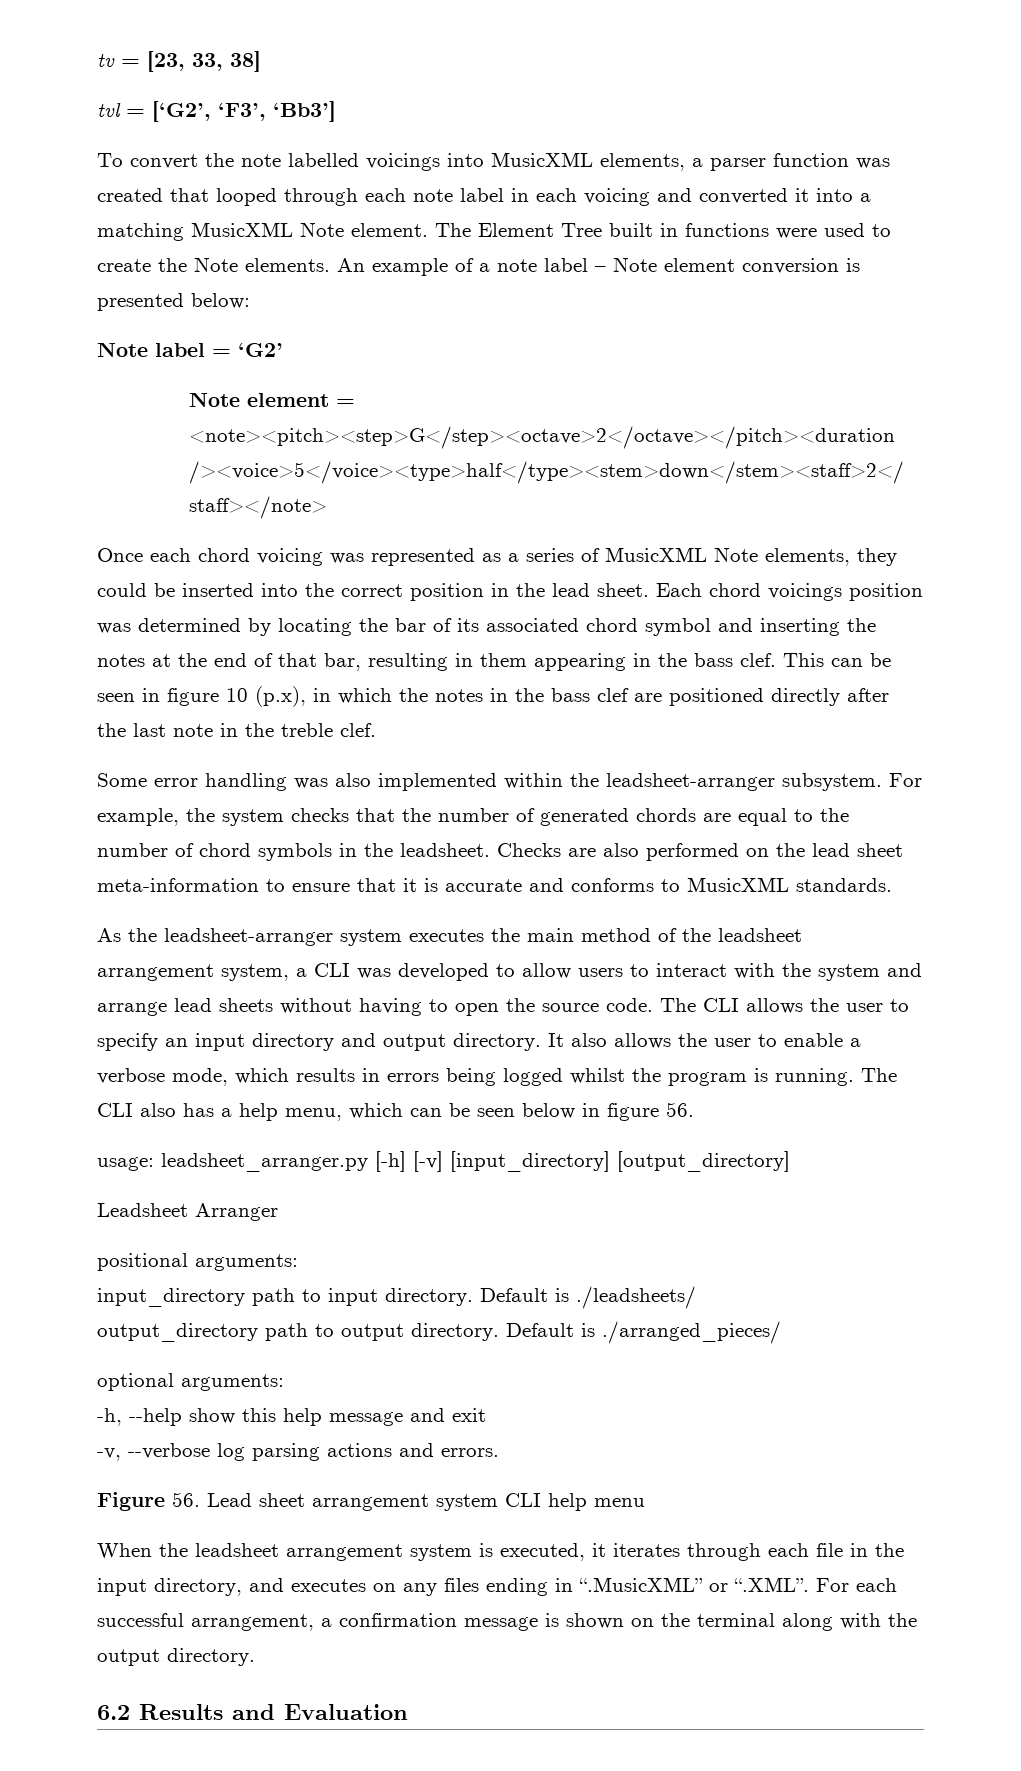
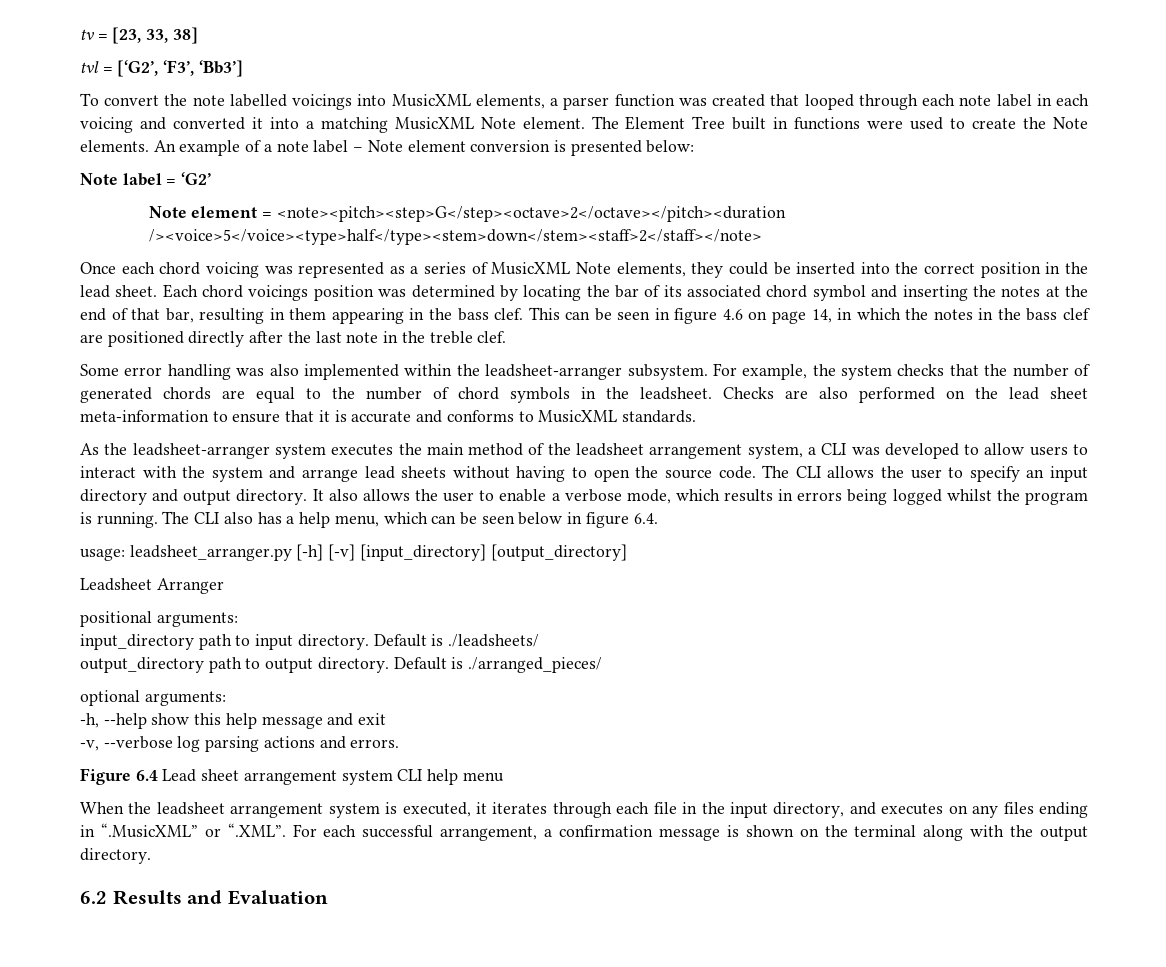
- This can be seen in figure 10 (p.x), in which the notes in the bass clef are positioned directly after the last note in the treble clef.
+ This can be seen in figure 4.6 on page 14, in which the notes in the bass clef are positioned directly after the last note in the treble clef.
- The CLI also has a help menu, which can be seen below in figure 56.
+ The CLI also has a help menu, which can be seen below in figure 6.4.
- Figure 56. Lead sheet arrangement system CLI help menu
+ Figure 6.4 Lead sheet arrangement system CLI help menu

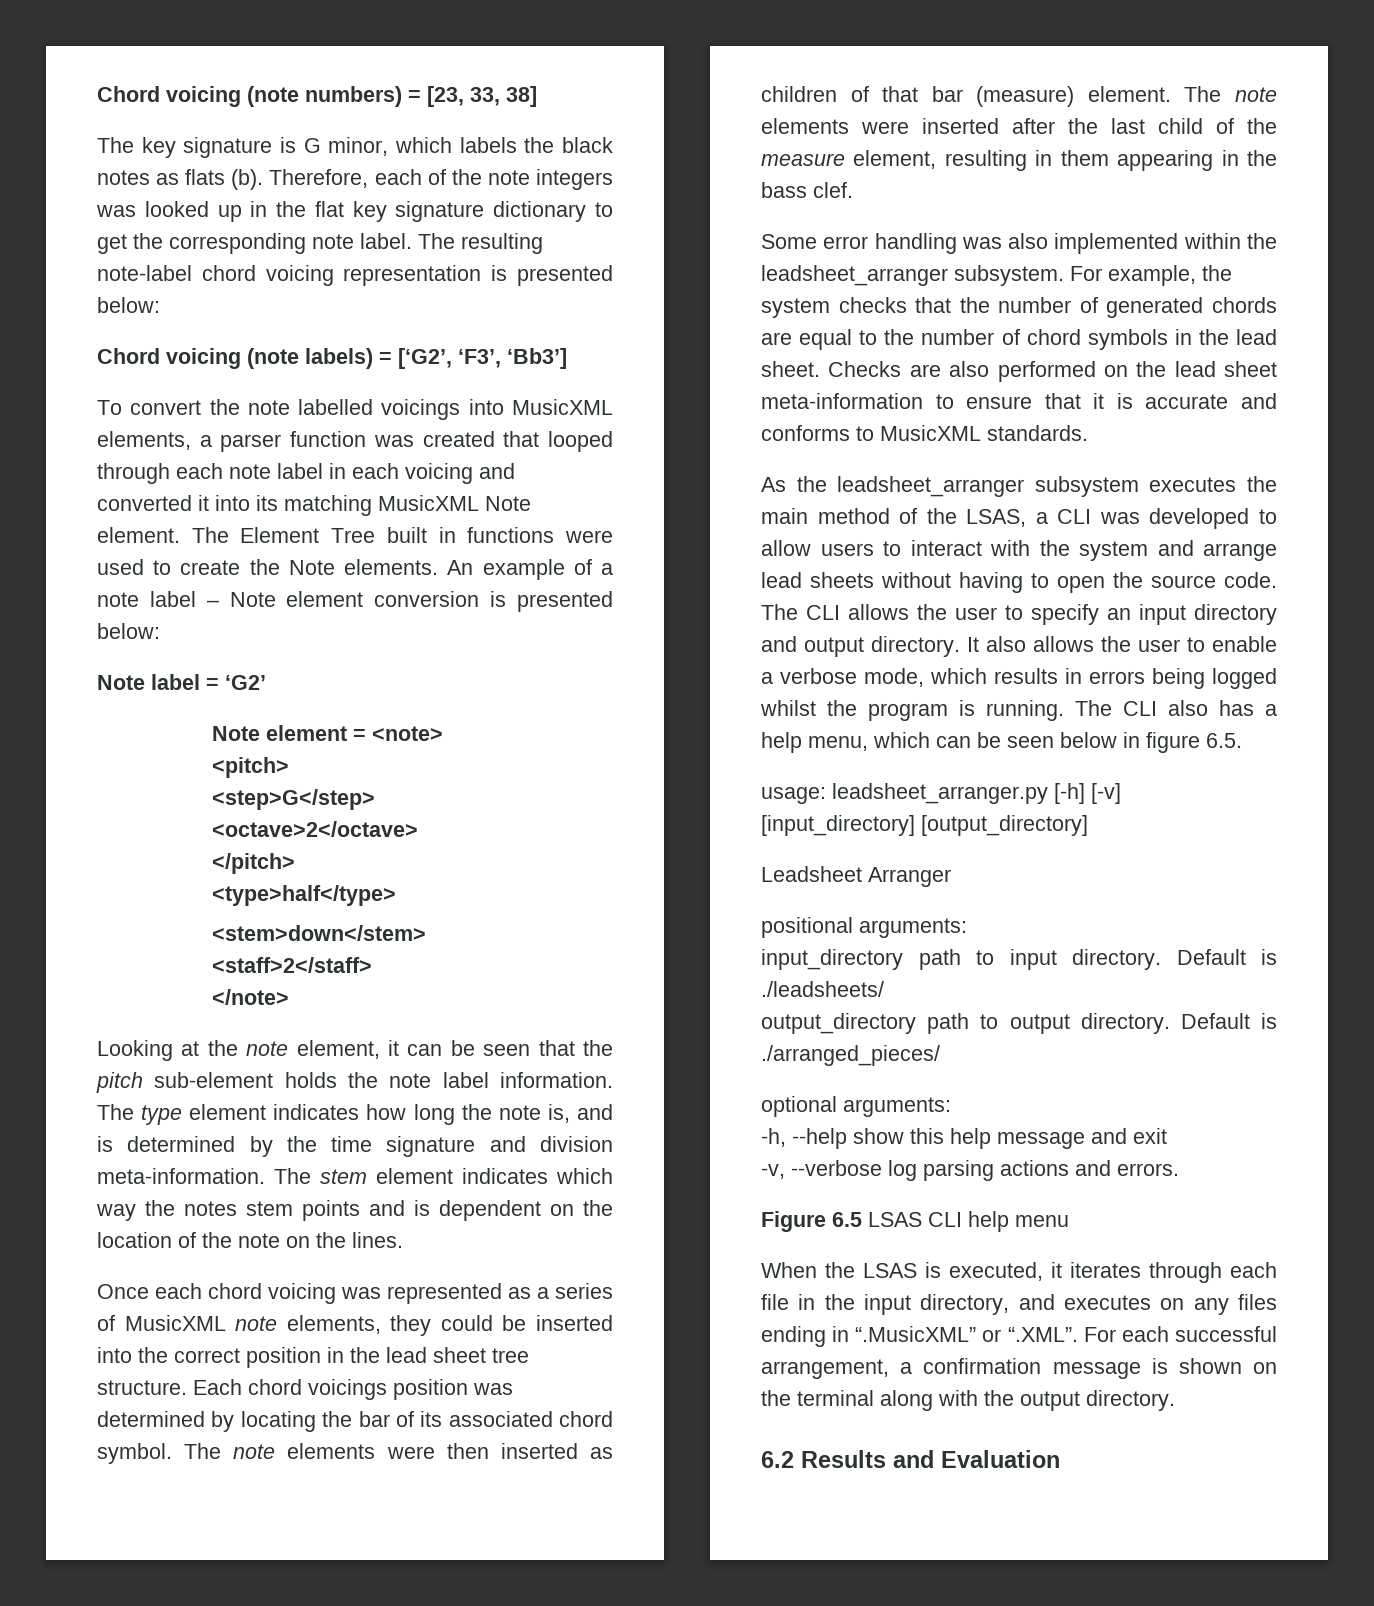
- tv = [23, 33, 38]
+ Chord voicing (note numbers) = [23, 33, 38]
- tvl = [‘G2’, ‘F3’, ‘Bb3’]
+ The key signature is G minor, which labels the black notes as flats (b). Therefore, each of the note integers was looked up in the flat key signature dictionary to get the corresponding note label. The resulting note-label chord voicing representation is presented below:
+ Chord voicing (note labels) = [‘G2’, ‘F3’, ‘Bb3’]
- To convert the note labelled voicings into MusicXML elements, a parser function was created that looped through each note label in each voicing and converted it into a matching MusicXML Note element.
+ To convert the note labelled voicings into MusicXML elements, a parser function was created that looped through each note label in each voicing and converted it into its matching MusicXML Note element.
- Note element = <note><pitch><step>G</step><octave>2</octave></pitch><duration /><voice>5</voice><type>half</type><stem>down</stem><staff>2</staff></note>
+ Note element = <note>
+ <pitch>
+ <step>G</step>
+ <octave>2</octave>
+ </pitch>
+ <type>half</type>
+ <stem>down</stem>
+ <staff>2</staff>
+ </note>
+ Looking at the note element, it can be seen that the pitch sub-element holds the note label information. The type element indicates how long the note is, and is determined by the time signature and division meta-information. The stem element indicates which way the notes stem points and is dependent on the location of the note on the lines.
- Once each chord voicing was represented as a series of MusicXML Note elements, they could be inserted into the correct position in the lead sheet.
+ Once each chord voicing was represented as a series of MusicXML note elements, they could be inserted into the correct position in the lead sheet tree structure.
- Each chord voicings position was determined by locating the bar of its associated chord symbol and inserting the notes at the end of that bar, resulting in them appearing in the bass clef. This can be seen in figure 4.6 on page 14, in which the notes in the bass clef are positioned directly after the last note in the treble clef.
+ Each chord voicings position was determined by locating the bar of its associated chord symbol. The note elements were then inserted as children of that bar (measure) element. The note elements were inserted after the last child of the measure element, resulting in them appearing in the bass clef.
- Some error handling was also implemented within the leadsheet-arranger subsystem.
+ Some error handling was also implemented within the leadsheet_arranger subsystem.
- For example, the system checks that the number of generated chords are equal to the number of chord symbols in the leadsheet.
+ For example, the system checks that the number of generated chords are equal to the number of chord symbols in the lead sheet.
- As the leadsheet-arranger system executes the main method of the leadsheet arrangement system, a CLI was developed to allow users to interact with the system and arrange lead sheets without having to open the source code.
+ As the leadsheet_arranger subsystem executes the main method of the LSAS, a CLI was developed to allow users to interact with the system and arrange lead sheets without having to open the source code.
- The CLI also has a help menu, which can be seen below in figure 6.4.
+ The CLI also has a help menu, which can be seen below in figure 6.5.
- Figure 6.4 Lead sheet arrangement system CLI help menu
+ Figure 6.5 LSAS CLI help menu
- When the leadsheet arrangement system is executed, it iterates through each file in the input directory, and executes on any files ending in “.MusicXML” or “.XML”. For each successful arrangement, a confirmation message is shown on the terminal along with the output directory.
+ When the LSAS is executed, it iterates through each file in the input directory, and executes on any files ending in “.MusicXML” or “.XML”. For each successful arrangement, a confirmation message is shown on the terminal along with the output directory.

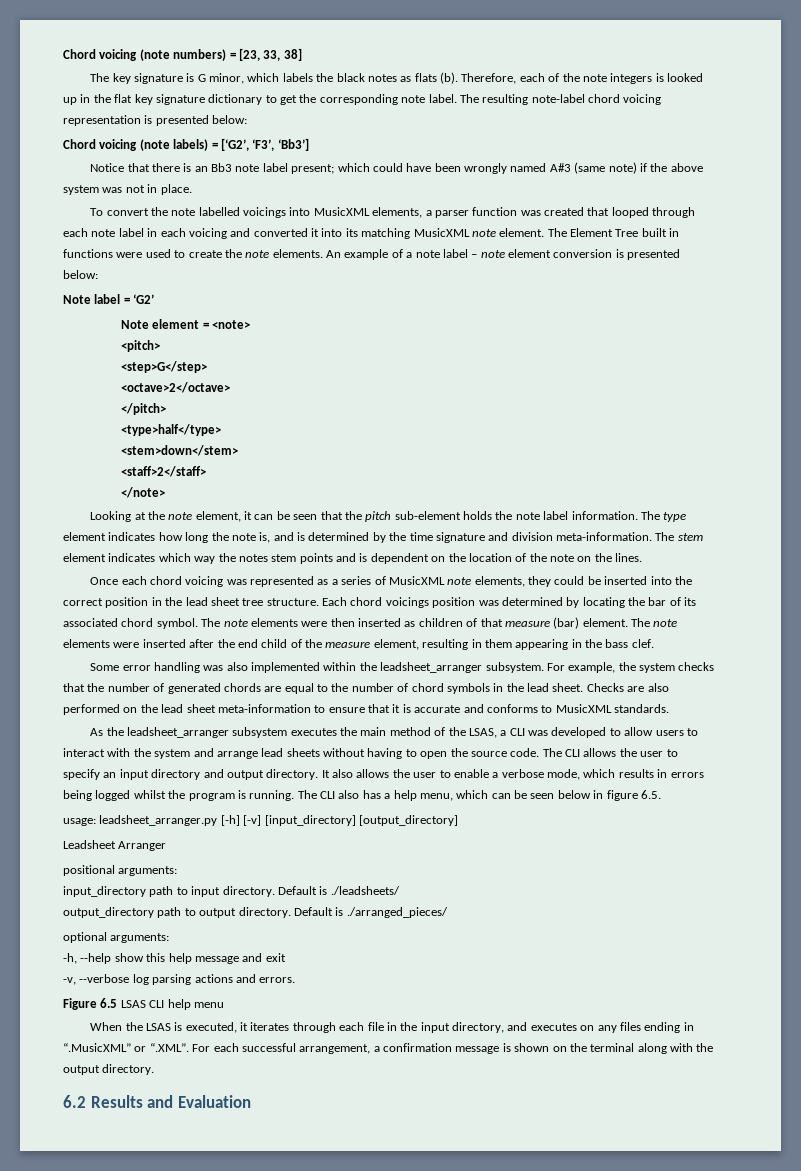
- Therefore, each of the note integers was looked up in the flat key signature dictionary to get the corresponding note label.
+ Therefore, each of the note integers is looked up in the flat key signature dictionary to get the corresponding note label.
+ Notice that there is an Bb3 note label present; which could have been wrongly named A#3 (same note) if the above system was not in place.
- To convert the note labelled voicings into MusicXML elements, a parser function was created that looped through each note label in each voicing and converted it into its matching MusicXML Note element.
+ To convert the note labelled voicings into MusicXML elements, a parser function was created that looped through each note label in each voicing and converted it into its matching MusicXML note element.
- The Element Tree built in functions were used to create the Note elements.
+ The Element Tree built in functions were used to create the note elements.
- An example of a note label – Note element conversion is presented below:
+ An example of a note label – note element conversion is presented below:
- The note elements were then inserted as children of that bar (measure) element.
+ The note elements were then inserted as children of that measure (bar) element.
- The note elements were inserted after the last child of the measure element, resulting in them appearing in the bass clef.
+ The note elements were inserted after the end child of the measure element, resulting in them appearing in the bass clef.

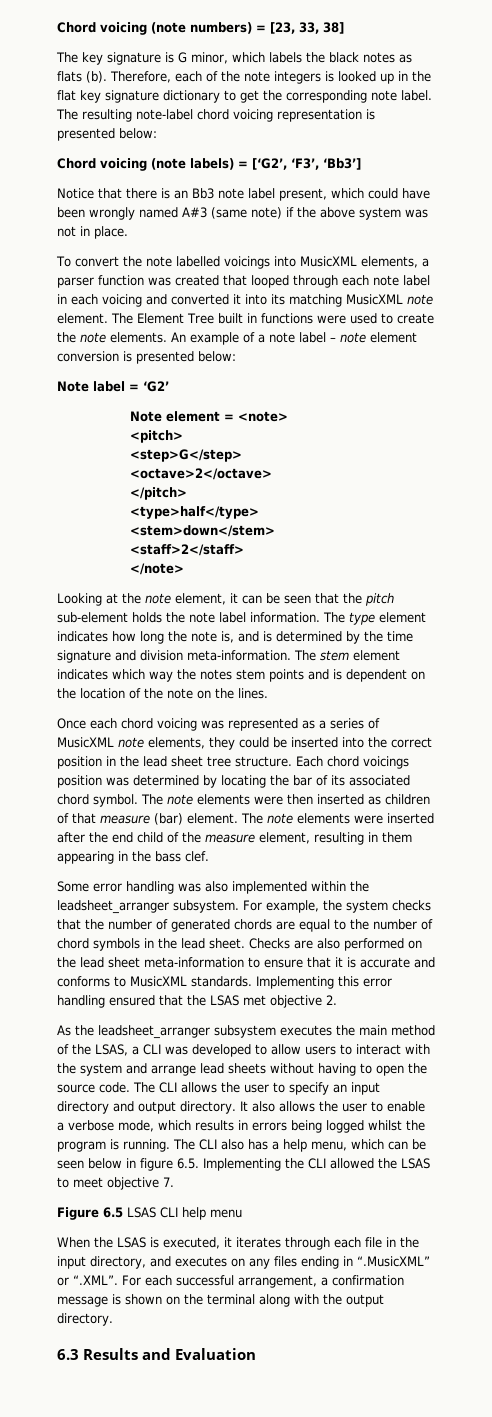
- Notice that there is an Bb3 note label present; which could have been wrongly named A#3 (same note) if the above system was not in place.
+ Notice that there is an Bb3 note label present, which could have been wrongly named A#3 (same note) if the above system was not in place.
+ Implementing this error handling ensured that the LSAS met objective 2.
- The CLI also has a help menu, which can be seen below in figure 6.5.
- usage: leadsheet_arranger.py [-h] [-v] [input_directory] [output_directory]
- Leadsheet Arranger
- positional arguments:
- input_directory path to input directory. Default is ./leadsheets/
- output_directory path to output directory. Default is ./arranged_pieces/
- optional arguments:
- -h, --help show this help message and exit
- -v, --verbose log parsing actions and errors.
+ The CLI also has a help menu, which can be seen below in figure 6.5. Implementing the CLI allowed the LSAS to meet objective 7.
- 6.2 Results and Evaluation
+ 6.3 Results and Evaluation

